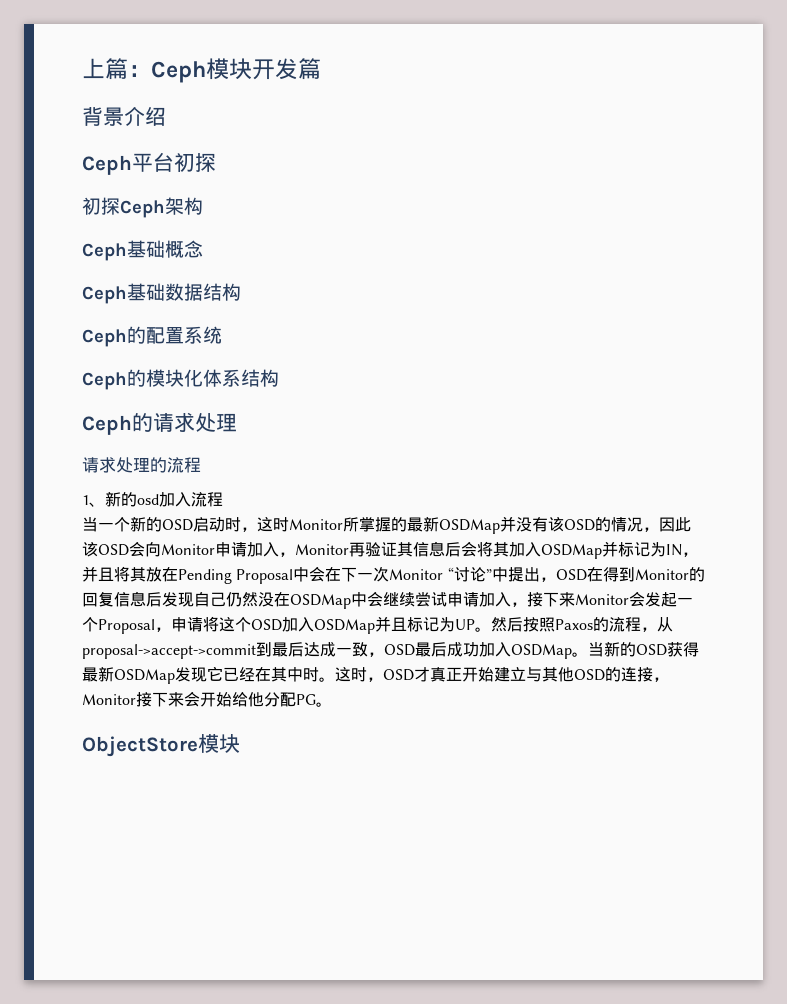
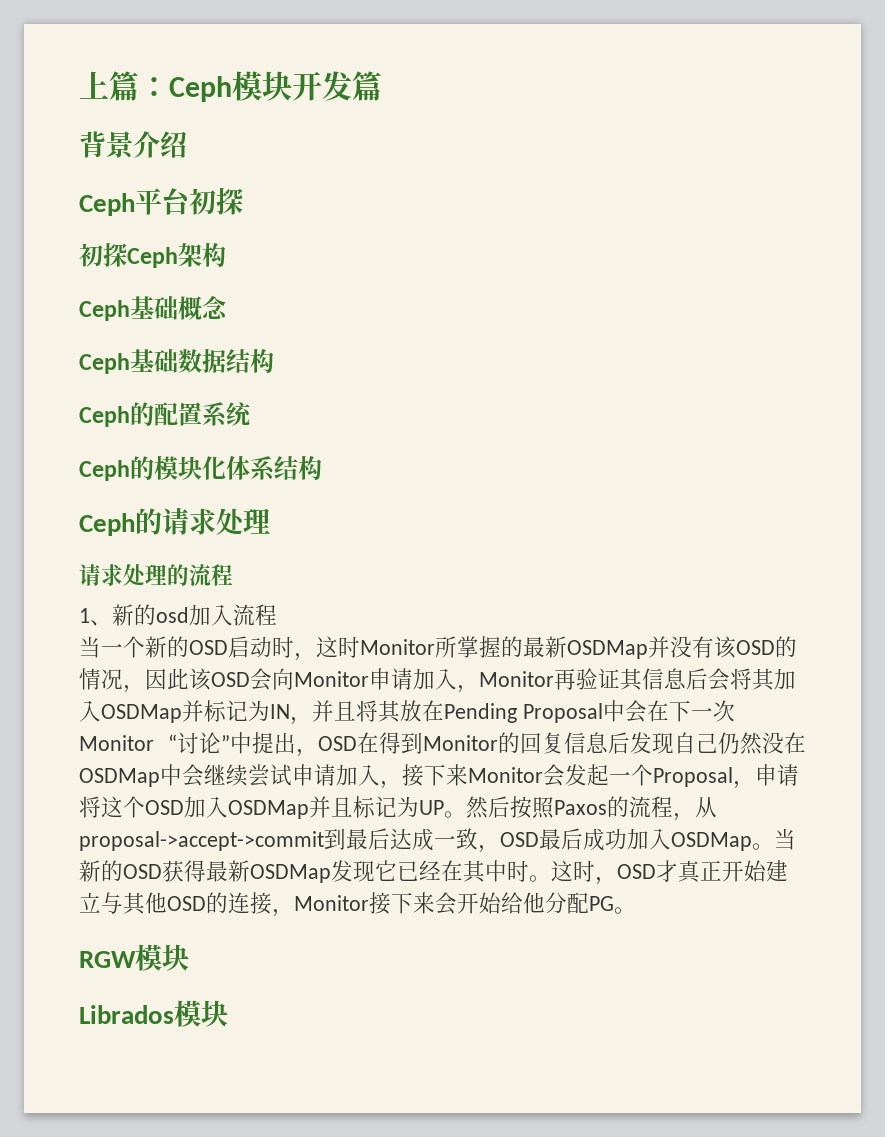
- ObjectStore模块
+ RGW模块
+ Librados模块

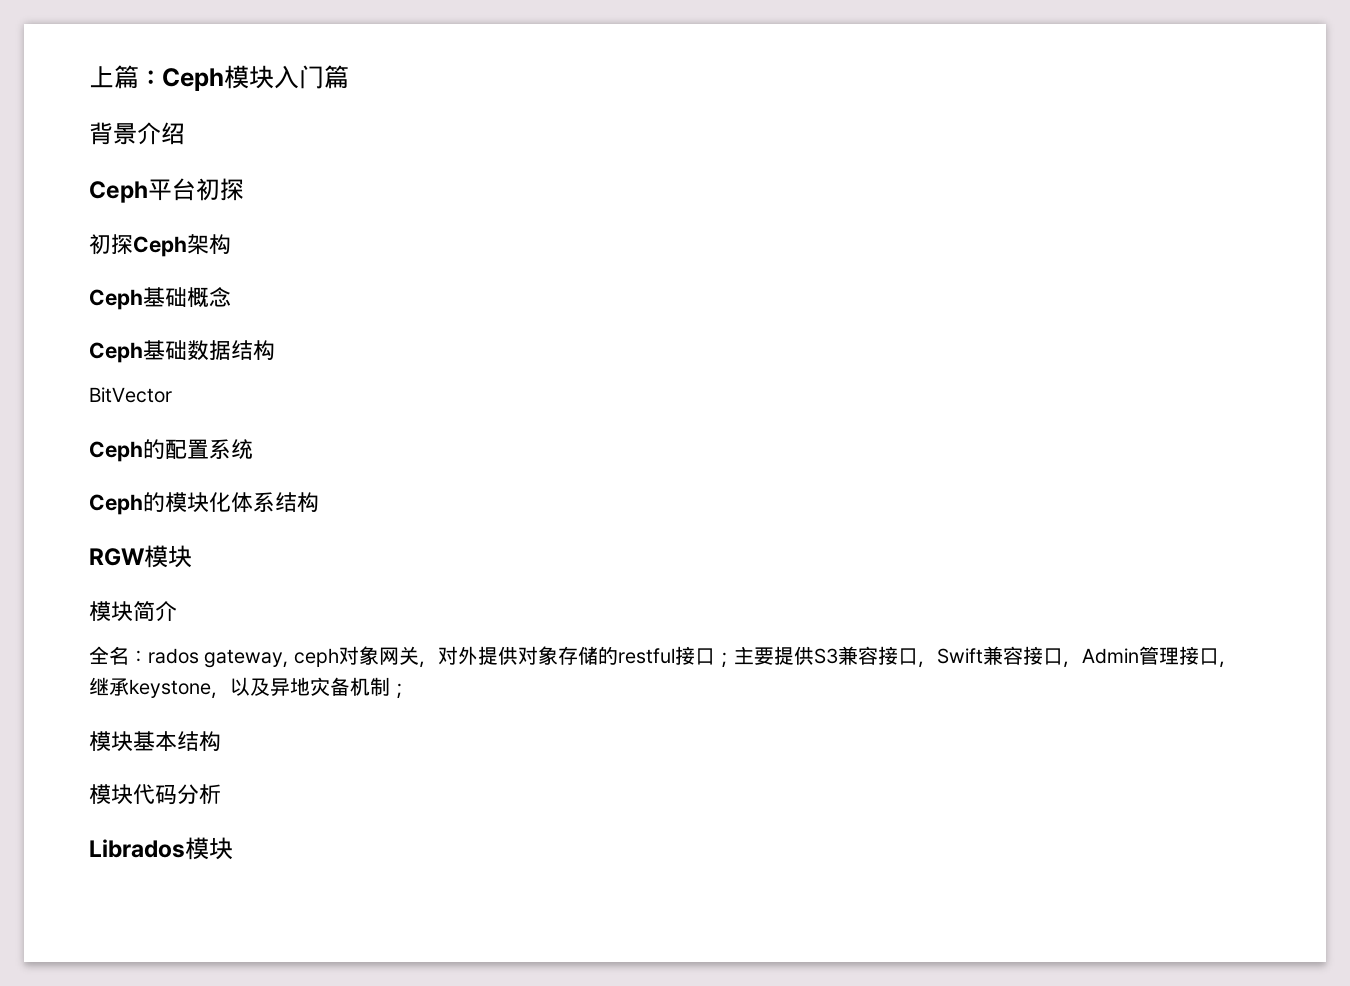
- 上篇：Ceph模块开发篇
+ 上篇：Ceph模块入门篇
+ BitVector
- Ceph的请求处理
- 请求处理的流程
- 1、新的osd加入流程
- 当一个新的OSD启动时，这时Monitor所掌握的最新OSDMap并没有该OSD的情况，因此该OSD会向Monitor申请加入，Monitor再验证其信息后会将其加入OSDMap并标记为IN，并且将其放在Pending Proposal中会在下一次Monitor “讨论”中提出，OSD在得到Monitor的回复信息后发现自己仍然没在OSDMap中会继续尝试申请加入，接下来Monitor会发起一个Proposal，申请将这个OSD加入OSDMap并且标记为UP。然后按照Paxos的流程，从proposal->accept->commit到最后达成一致，OSD最后成功加入OSDMap。当新的OSD获得最新OSDMap发现它已经在其中时。这时，OSD才真正开始建立与其他OSD的连接，Monitor接下来会开始给他分配PG。
  RGW模块
+ 模块简介
+ 全名：rados gateway, ceph对象网关，对外提供对象存储的restful接口；主要提供S3兼容接口，Swift兼容接口，Admin管理接口，继承keystone，以及异地灾备机制；
+ 模块基本结构
+ 模块代码分析

